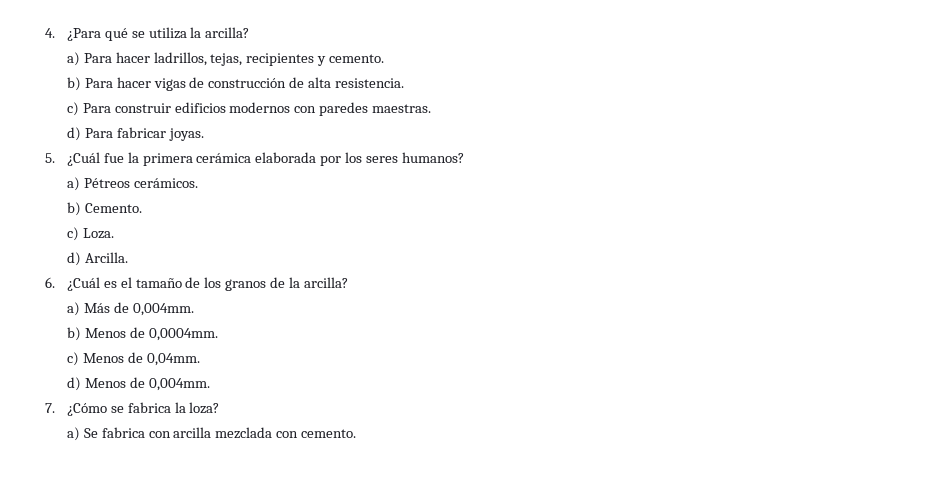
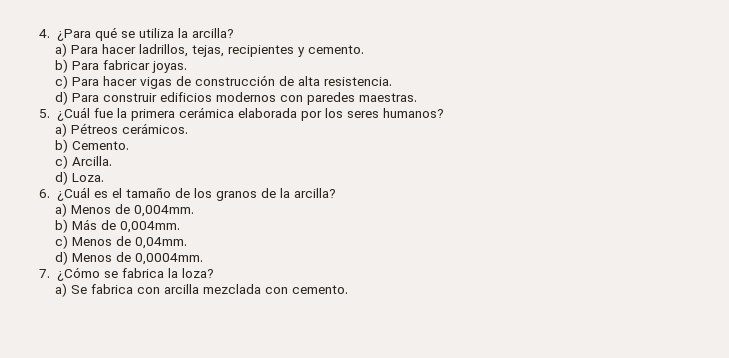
- b) Para hacer vigas de construcción de alta resistencia.
+ b) Para fabricar joyas.
+ c) Para hacer vigas de construcción de alta resistencia.
- c) Para construir edificios modernos con paredes maestras.
+ d) Para construir edificios modernos con paredes maestras.
- d) Para fabricar joyas.
- c) Loza.
- d) Arcilla.
+ c) Arcilla.
+ d) Loza.
- a) Más de 0,004mm.
+ a) Menos de 0,004mm.
- b) Menos de 0,0004mm.
+ b) Más de 0,004mm.
- d) Menos de 0,004mm.
+ d) Menos de 0,0004mm.

